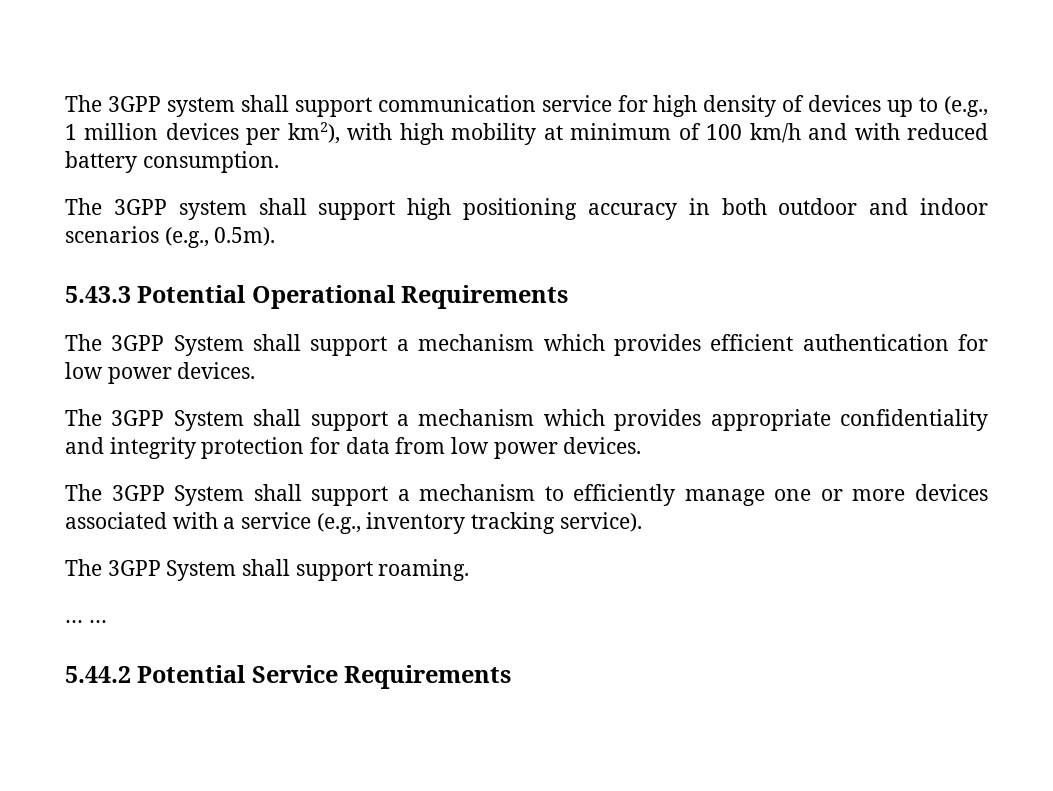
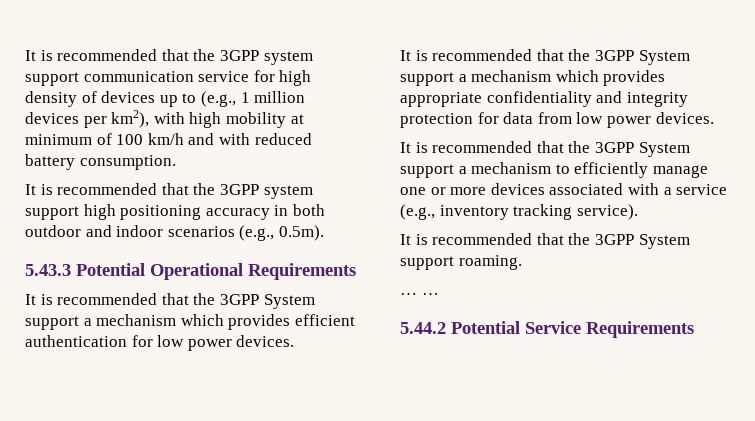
- The 3GPP system shall support communication service for high density of devices up to (e.g., 1 million devices per km2), with high mobility at minimum of 100 km/h and with reduced battery consumption.
+ It is recommended that the 3GPP system support communication service for high density of devices up to (e.g., 1 million devices per km2), with high mobility at minimum of 100 km/h and with reduced battery consumption.
- The 3GPP system shall support high positioning accuracy in both outdoor and indoor scenarios (e.g., 0.5m).
+ It is recommended that the 3GPP system support high positioning accuracy in both outdoor and indoor scenarios (e.g., 0.5m).
- The 3GPP System shall support a mechanism which provides efficient authentication for low power devices.
+ It is recommended that the 3GPP System support a mechanism which provides efficient authentication for low power devices.
- The 3GPP System shall support a mechanism which provides appropriate confidentiality and integrity protection for data from low power devices.
+ It is recommended that the 3GPP System support a mechanism which provides appropriate confidentiality and integrity protection for data from low power devices.
- The 3GPP System shall support a mechanism to efficiently manage one or more devices associated with a service (e.g., inventory tracking service).
+ It is recommended that the 3GPP System support a mechanism to efficiently manage one or more devices associated with a service (e.g., inventory tracking service).
- The 3GPP System shall support roaming.
+ It is recommended that the 3GPP System support roaming.

